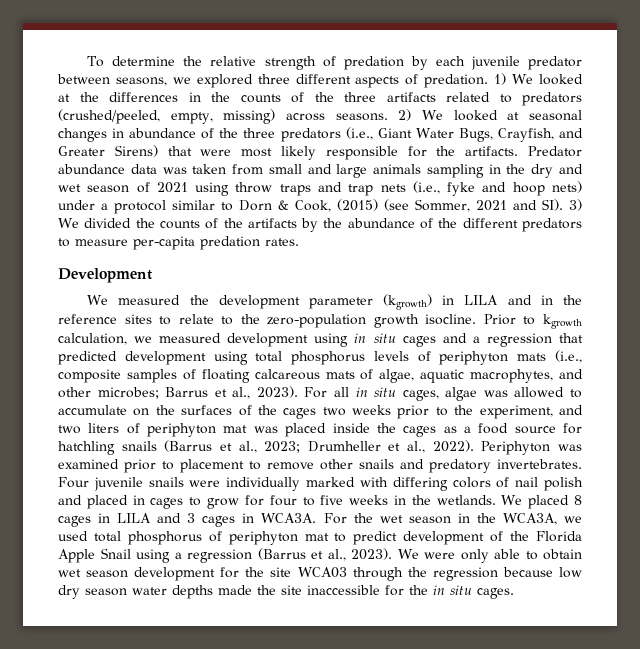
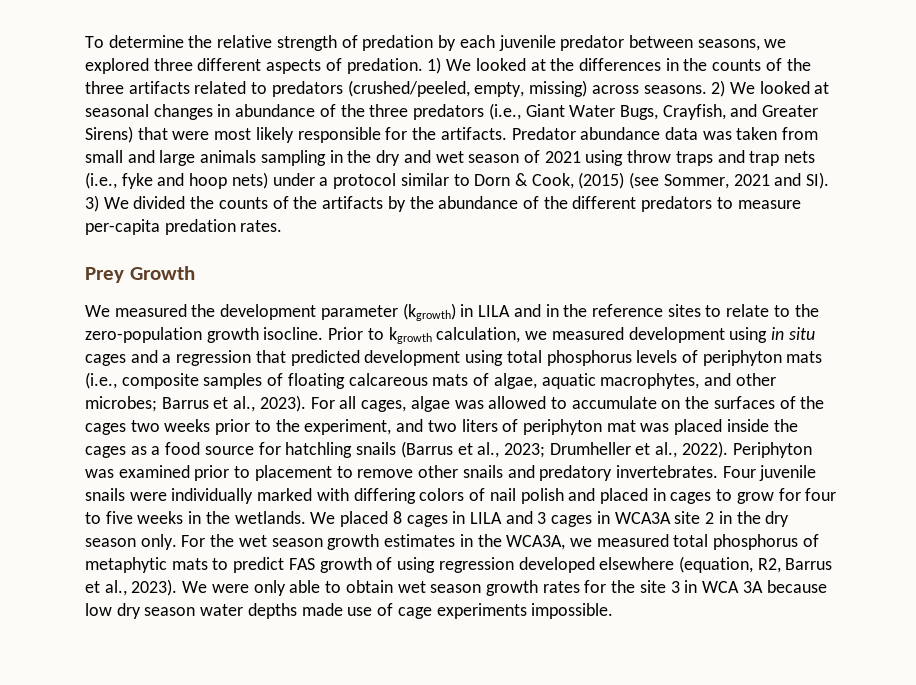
- Development
+ Prey Growth
- For all in situ cages, algae was allowed to accumulate on the surfaces of the cages two weeks prior to the experiment, and two liters of periphyton mat was placed inside the cages as a food source for hatchling snails (Barrus et al., 2023; Drumheller et al., 2022).
+ For all cages, algae was allowed to accumulate on the surfaces of the cages two weeks prior to the experiment, and two liters of periphyton mat was placed inside the cages as a food source for hatchling snails (Barrus et al., 2023; Drumheller et al., 2022).
- We placed 8 cages in LILA and 3 cages in WCA3A.
+ We placed 8 cages in LILA and 3 cages in WCA3A site 2 in the dry season only.
- For the wet season in the WCA3A, we used total phosphorus of periphyton mat to predict development of the Florida Apple Snail using a regression (Barrus et al., 2023).
+ For the wet season growth estimates in the WCA3A, we measured total phosphorus of metaphytic mats to predict FAS growth of using regression developed elsewhere (equation, R2, Barrus et al., 2023).
- We were only able to obtain wet season development for the site WCA03 through the regression because low dry season water depths made the site inaccessible for the in situ cages.
+ We were only able to obtain wet season growth rates for the site 3 in WCA 3A because low dry season water depths made use of cage experiments impossible.

